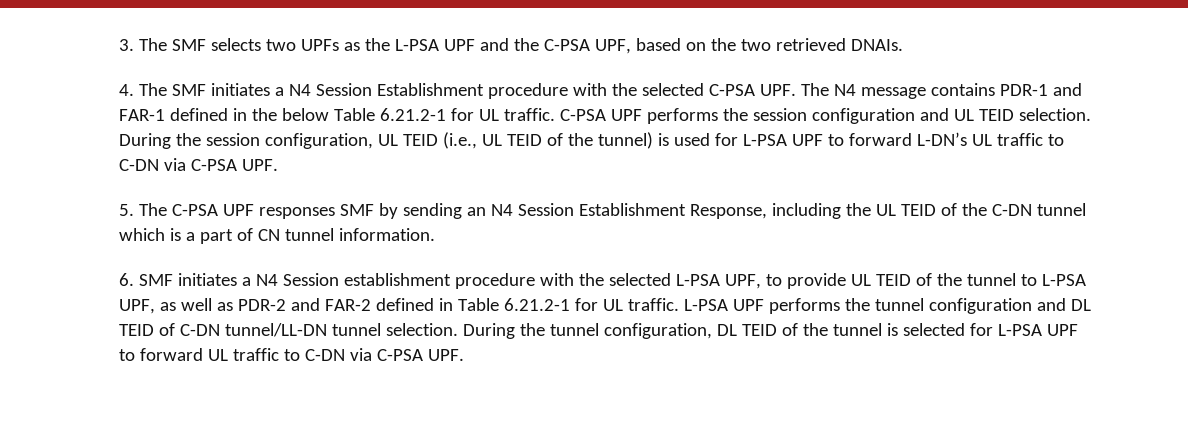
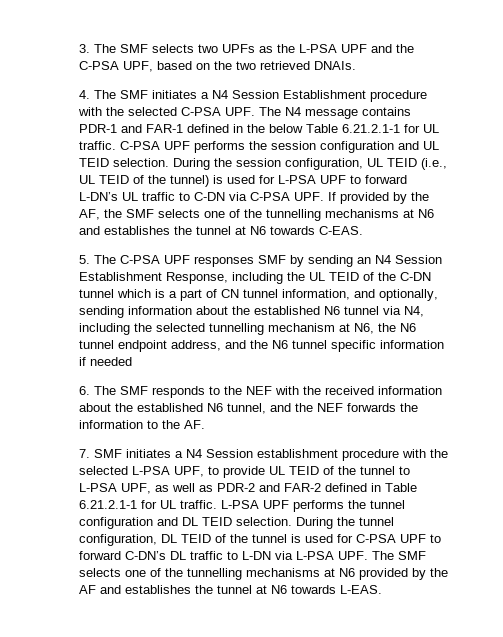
- 4. The SMF initiates a N4 Session Establishment procedure with the selected C-PSA UPF. The N4 message contains PDR-1 and FAR-1 defined in the below Table 6.21.2-1 for UL traffic.
+ 4. The SMF initiates a N4 Session Establishment procedure with the selected C-PSA UPF. The N4 message contains PDR-1 and FAR-1 defined in the below Table 6.21.2.1-1 for UL traffic.
- During the session configuration, UL TEID (i.e., UL TEID of the tunnel) is used for L-PSA UPF to forward L-DN’s UL traffic to C-DN via C-PSA UPF.
+ During the session configuration, UL TEID (i.e., UL TEID of the tunnel) is used for L-PSA UPF to forward L-DN’s UL traffic to C-DN via C-PSA UPF. If provided by the AF, the SMF selects one of the tunnelling mechanisms at N6 and establishes the tunnel at N6 towards C-EAS.
- 5. The C-PSA UPF responses SMF by sending an N4 Session Establishment Response, including the UL TEID of the C-DN tunnel which is a part of CN tunnel information.
- 6. SMF initiates a N4 Session establishment procedure with the selected L-PSA UPF, to provide UL TEID of the tunnel to L-PSA UPF, as well as PDR-2 and FAR-2 defined in Table 6.21.2-1 for UL traffic.
+ 5. The C-PSA UPF responses SMF by sending an N4 Session Establishment Response, including the UL TEID of the C-DN tunnel which is a part of CN tunnel information, and optionally, sending information about the established N6 tunnel via N4, including the selected tunnelling mechanism at N6, the N6 tunnel endpoint address, and the N6 tunnel specific information if needed
+ 6. The SMF responds to the NEF with the received information about the established N6 tunnel, and the NEF forwards the information to the AF.
+ 7. SMF initiates a N4 Session establishment procedure with the selected L-PSA UPF, to provide UL TEID of the tunnel to L-PSA UPF, as well as PDR-2 and FAR-2 defined in Table 6.21.2.1-1 for UL traffic.
- L-PSA UPF performs the tunnel configuration and DL TEID of C-DN tunnel/LL-DN tunnel selection.
+ L-PSA UPF performs the tunnel configuration and DL TEID selection.
- During the tunnel configuration, DL TEID of the tunnel is selected for L-PSA UPF to forward UL traffic to C-DN via C-PSA UPF.
+ During the tunnel configuration, DL TEID of the tunnel is used for C-PSA UPF to forward C-DN’s DL traffic to L-DN via L-PSA UPF. The SMF selects one of the tunnelling mechanisms at N6 provided by the AF and establishes the tunnel at N6 towards L-EAS.

